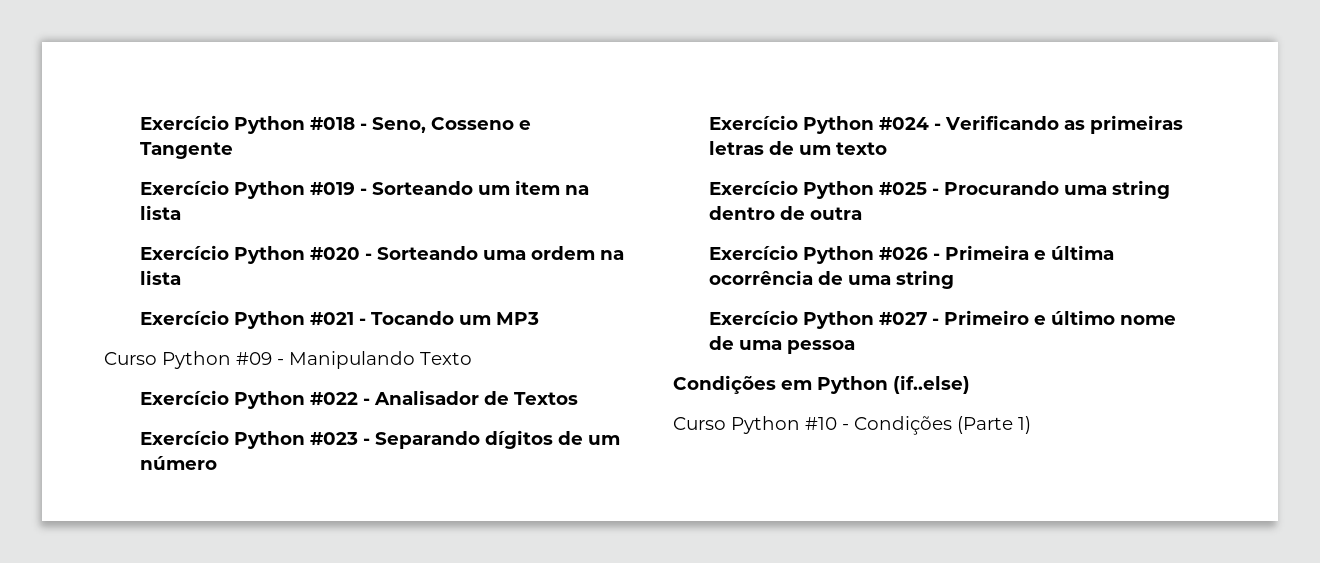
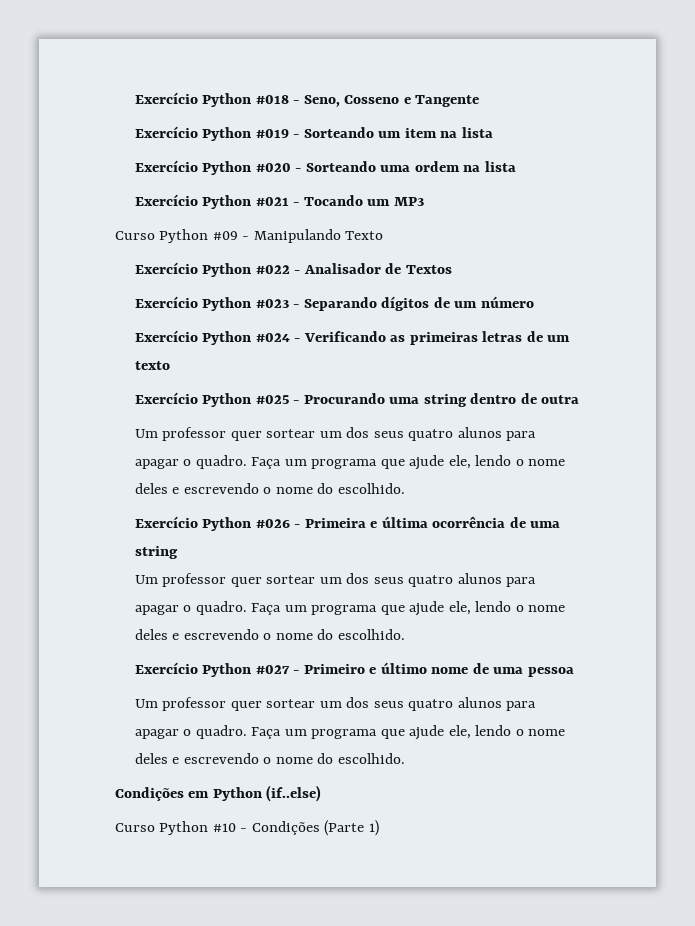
  Exercício Python #025 - Procurando uma string dentro de outra
+ Um professor quer sortear um dos seus quatro alunos para apagar o quadro. Faça um programa que ajude ele, lendo o nome deles e escrevendo o nome do escolhido.
  Exercício Python #026 - Primeira e última ocorrência de uma string
+ Um professor quer sortear um dos seus quatro alunos para apagar o quadro. Faça um programa que ajude ele, lendo o nome deles e escrevendo o nome do escolhido.
  Exercício Python #027 - Primeiro e último nome de uma pessoa
+ Um professor quer sortear um dos seus quatro alunos para apagar o quadro. Faça um programa que ajude ele, lendo o nome deles e escrevendo o nome do escolhido.

